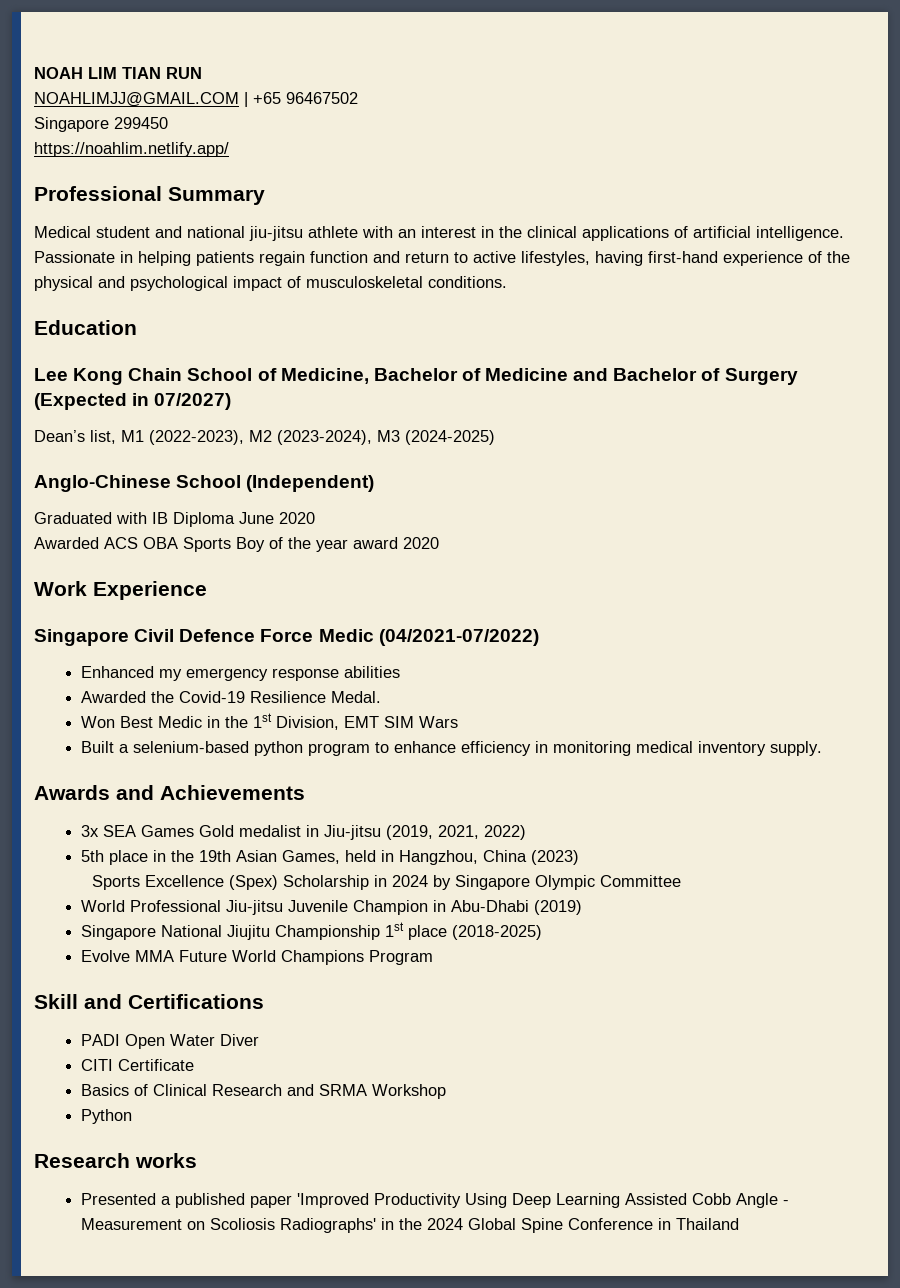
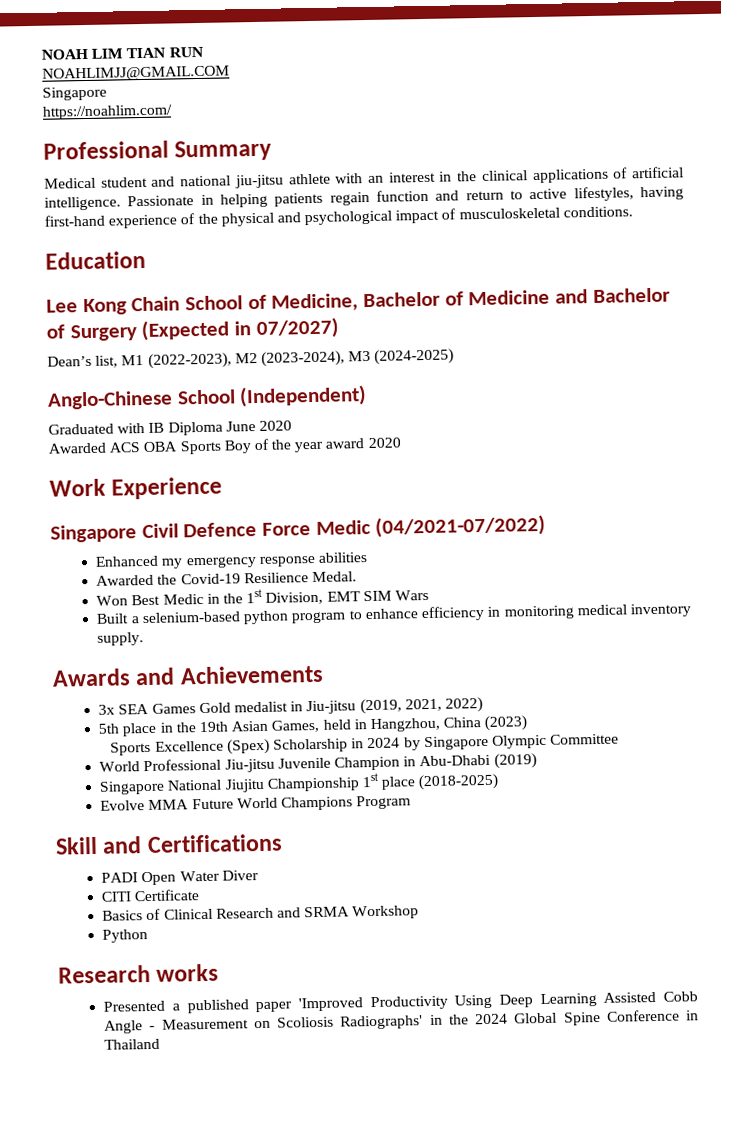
- NOAHLIMJJ@GMAIL.COM | +65 96467502
- Singapore 299450
- https://noahlim.netlify.app/
+ NOAHLIMJJ@GMAIL.COM
+ Singapore
+ https://noahlim.com/

